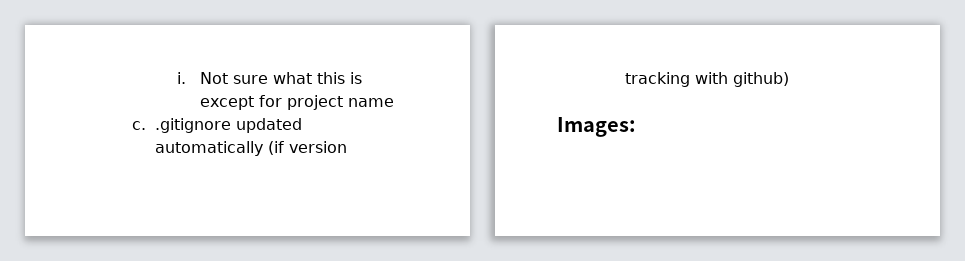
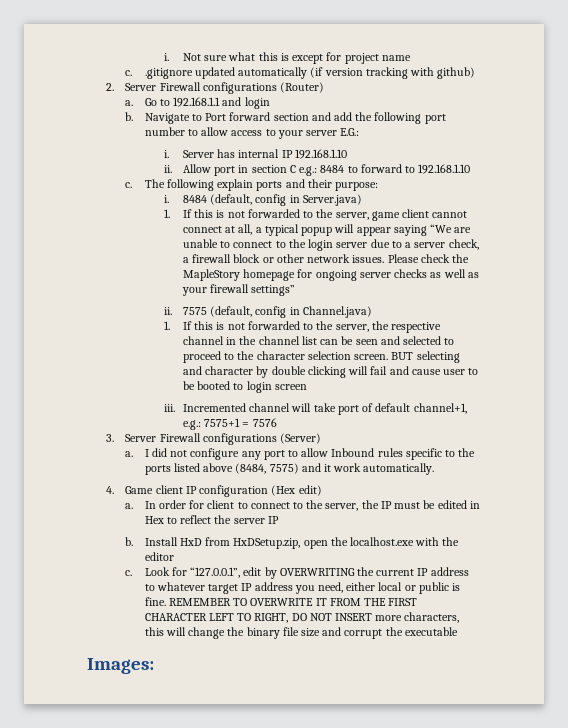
+ 2. Server Firewall configurations (Router)
+ a. Go to 192.168.1.1 and login
+ b. Navigate to Port forward section and add the following port number to allow access to your server E.G.:
+ i. Server has internal IP 192.168.1.10
+ ii. Allow port in section C e.g.: 8484 to forward to 192.168.1.10
+ c. The following explain ports and their purpose:
+ i. 8484 (default, config in Server.java)
+ 1. If this is not forwarded to the server, game client cannot connect at all, a typical popup will appear saying “We are unable to connect to the login server due to a server check, a firewall block or other network issues. Please check the MapleStory homepage for ongoing server checks as well as your firewall settings”
+ ii. 7575 (default, config in Channel.java)
+ 1. If this is not forwarded to the server, the respective channel in the channel list can be seen and selected to proceed to the character selection screen. BUT selecting and character by double clicking will fail and cause user to be booted to login screen
+ iii. Incremented channel will take port of default channel+1, e.g.: 7575+1 = 7576
+ 3. Server Firewall configurations (Server)
+ a. I did not configure any port to allow Inbound rules specific to the ports listed above (8484, 7575) and it work automatically.
+ 4. Game client IP configuration (Hex edit)
+ a. In order for client to connect to the server, the IP must be edited in Hex to reflect the server IP
+ b. Install HxD from HxDSetup.zip, open the localhost.exe with the editor
+ c. Look for “127.0.0.1”, edit by OVERWRITING the current IP address to whatever target IP address you need, either local or public is fine. REMEMBER TO OVERWRITE IT FROM THE FIRST CHARACTER LEFT TO RIGHT, DO NOT INSERT more characters, this will change the binary file size and corrupt the executable

